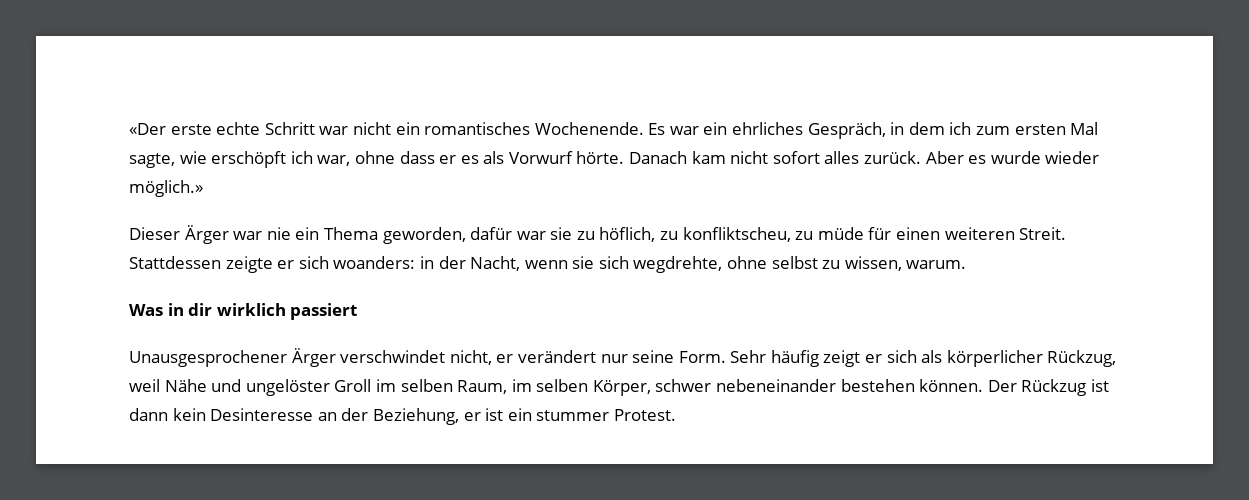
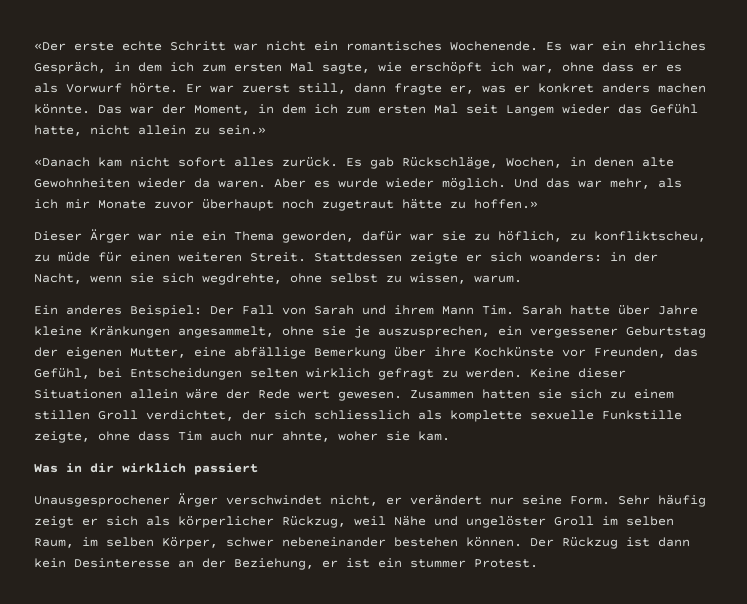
- Danach kam nicht sofort alles zurück.
+ Er war zuerst still, dann fragte er, was er konkret anders machen könnte. Das war der Moment, in dem ich zum ersten Mal seit Langem wieder das Gefühl hatte, nicht allein zu sein.»
+ «Danach kam nicht sofort alles zurück.
- Aber es wurde wieder möglich.»
+ Es gab Rückschläge, Wochen, in denen alte Gewohnheiten wieder da waren. Aber es wurde wieder möglich. Und das war mehr, als ich mir Monate zuvor überhaupt noch zugetraut hätte zu hoffen.»
+ Ein anderes Beispiel: Der Fall von Sarah und ihrem Mann Tim. Sarah hatte über Jahre kleine Kränkungen angesammelt, ohne sie je auszusprechen, ein vergessener Geburtstag der eigenen Mutter, eine abfällige Bemerkung über ihre Kochkünste vor Freunden, das Gefühl, bei Entscheidungen selten wirklich gefragt zu werden. Keine dieser Situationen allein wäre der Rede wert gewesen. Zusammen hatten sie sich zu einem stillen Groll verdichtet, der sich schliesslich als komplette sexuelle Funkstille zeigte, ohne dass Tim auch nur ahnte, woher sie kam.

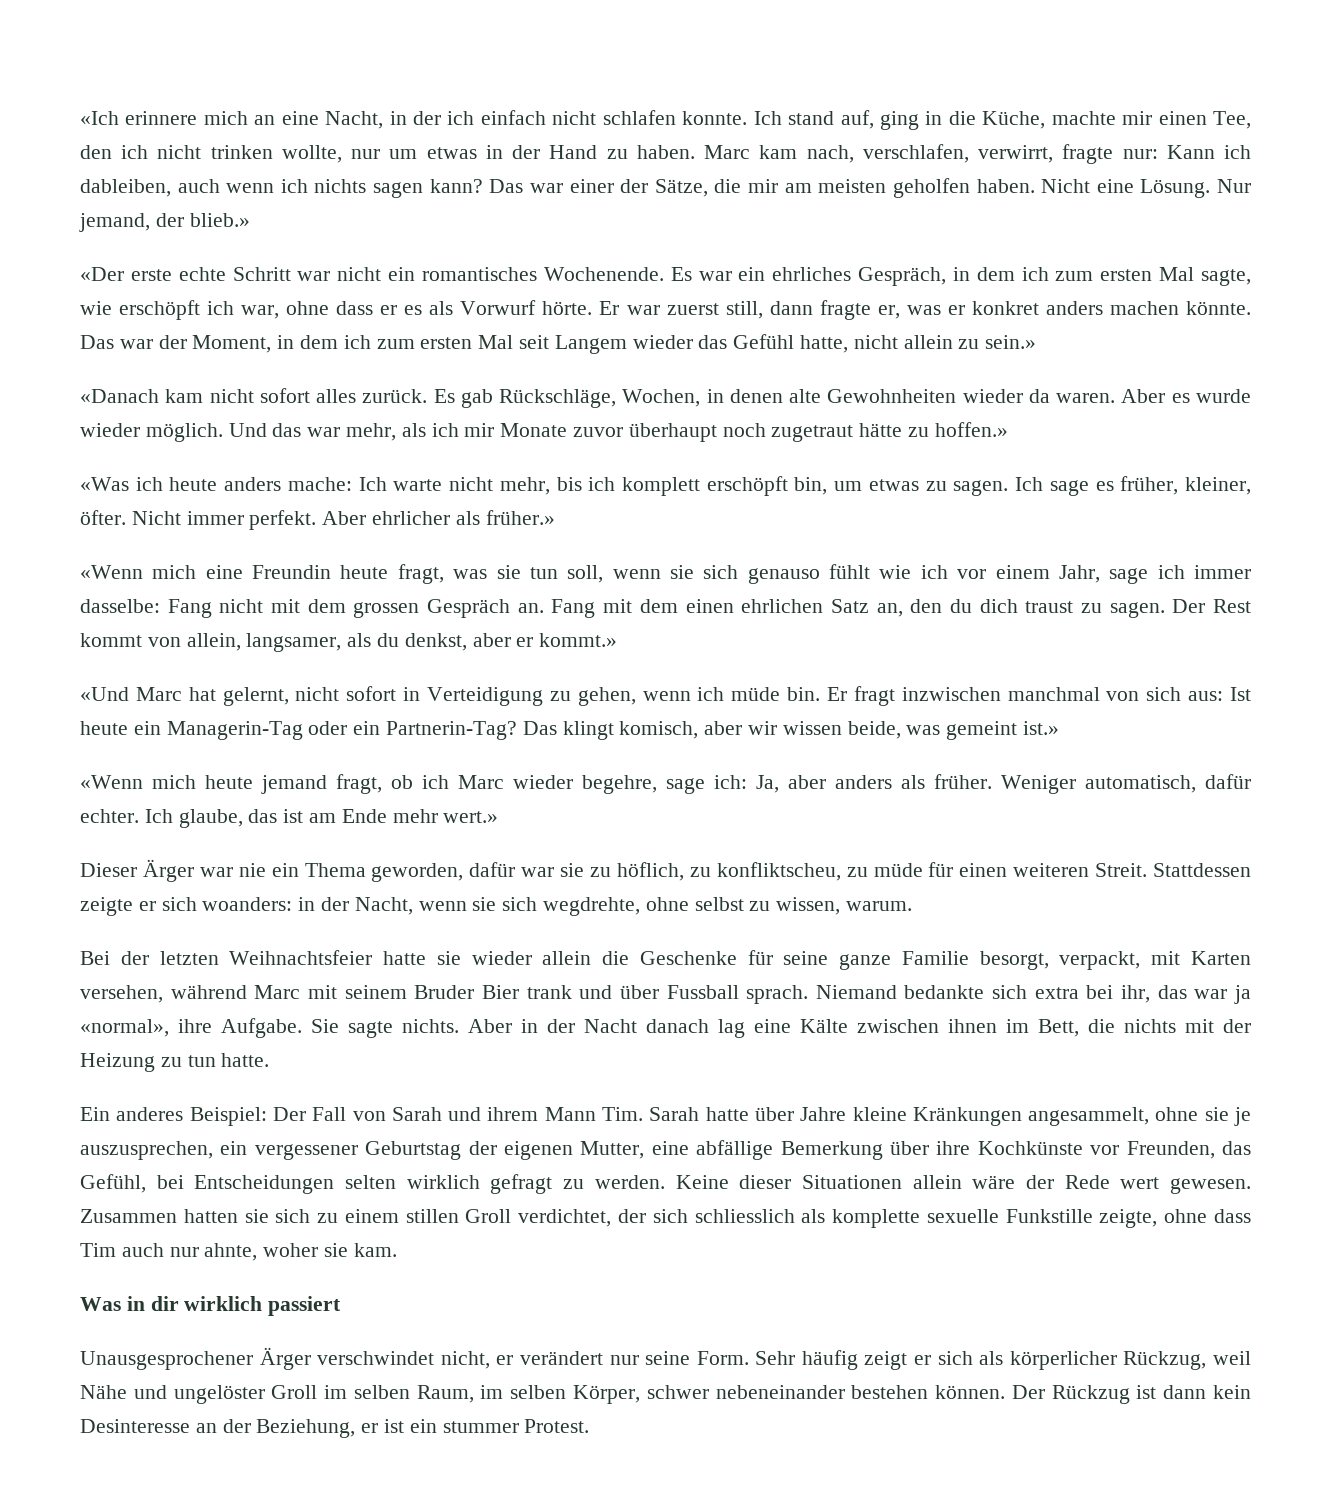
+ «Ich erinnere mich an eine Nacht, in der ich einfach nicht schlafen konnte. Ich stand auf, ging in die Küche, machte mir einen Tee, den ich nicht trinken wollte, nur um etwas in der Hand zu haben. Marc kam nach, verschlafen, verwirrt, fragte nur: Kann ich dableiben, auch wenn ich nichts sagen kann? Das war einer der Sätze, die mir am meisten geholfen haben. Nicht eine Lösung. Nur jemand, der blieb.»
+ «Was ich heute anders mache: Ich warte nicht mehr, bis ich komplett erschöpft bin, um etwas zu sagen. Ich sage es früher, kleiner, öfter. Nicht immer perfekt. Aber ehrlicher als früher.»
+ «Wenn mich eine Freundin heute fragt, was sie tun soll, wenn sie sich genauso fühlt wie ich vor einem Jahr, sage ich immer dasselbe: Fang nicht mit dem grossen Gespräch an. Fang mit dem einen ehrlichen Satz an, den du dich traust zu sagen. Der Rest kommt von allein, langsamer, als du denkst, aber er kommt.»
+ «Und Marc hat gelernt, nicht sofort in Verteidigung zu gehen, wenn ich müde bin. Er fragt inzwischen manchmal von sich aus: Ist heute ein Managerin-Tag oder ein Partnerin-Tag? Das klingt komisch, aber wir wissen beide, was gemeint ist.»
+ «Wenn mich heute jemand fragt, ob ich Marc wieder begehre, sage ich: Ja, aber anders als früher. Weniger automatisch, dafür echter. Ich glaube, das ist am Ende mehr wert.»
+ Bei der letzten Weihnachtsfeier hatte sie wieder allein die Geschenke für seine ganze Familie besorgt, verpackt, mit Karten versehen, während Marc mit seinem Bruder Bier trank und über Fussball sprach. Niemand bedankte sich extra bei ihr, das war ja «normal», ihre Aufgabe. Sie sagte nichts. Aber in der Nacht danach lag eine Kälte zwischen ihnen im Bett, die nichts mit der Heizung zu tun hatte.

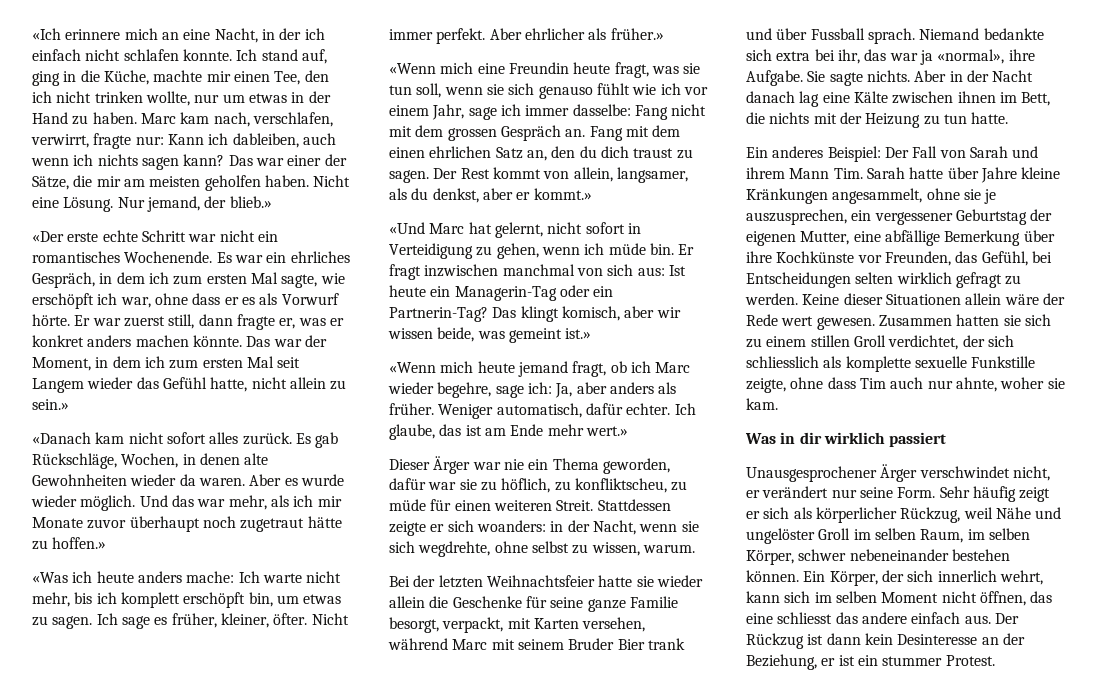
+ Ein Körper, der sich innerlich wehrt, kann sich im selben Moment nicht öffnen, das eine schliesst das andere einfach aus.

